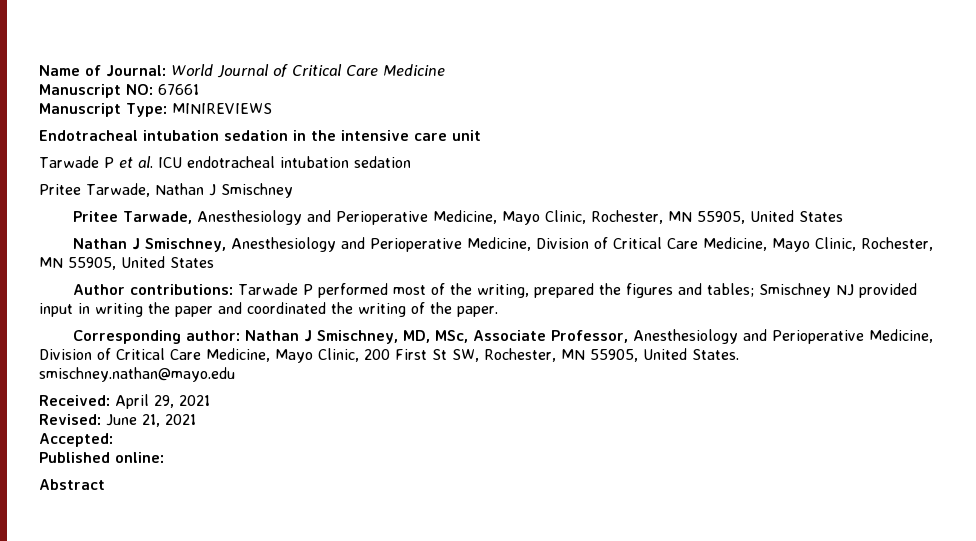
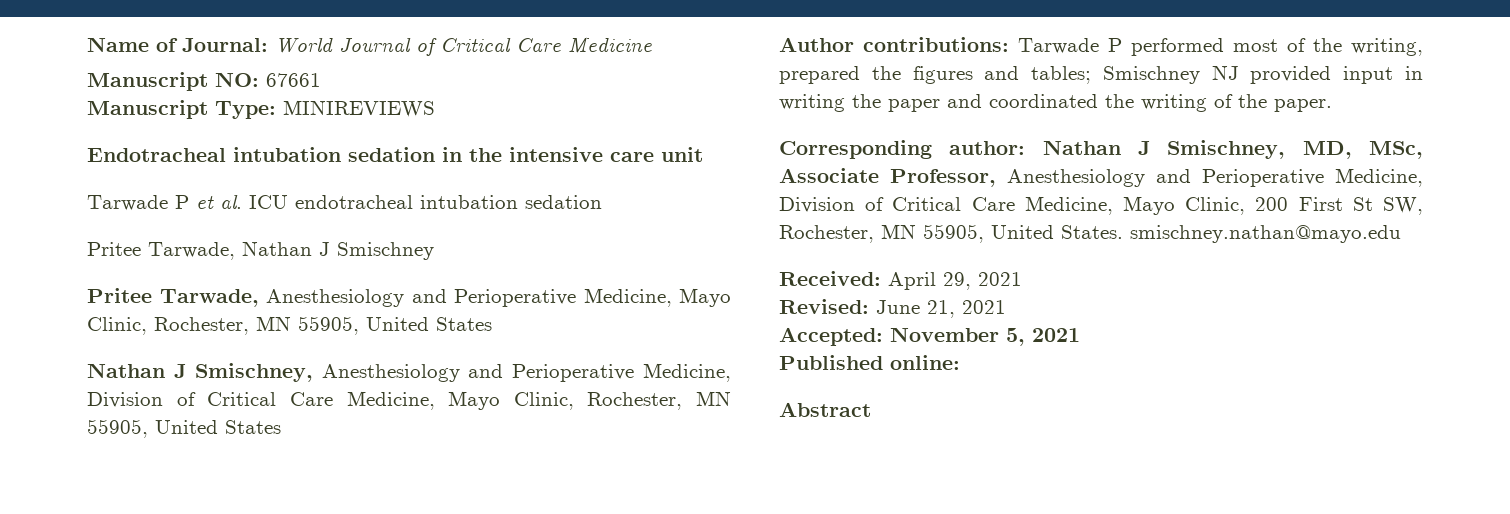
- Accepted:
+ Accepted: November 5, 2021

